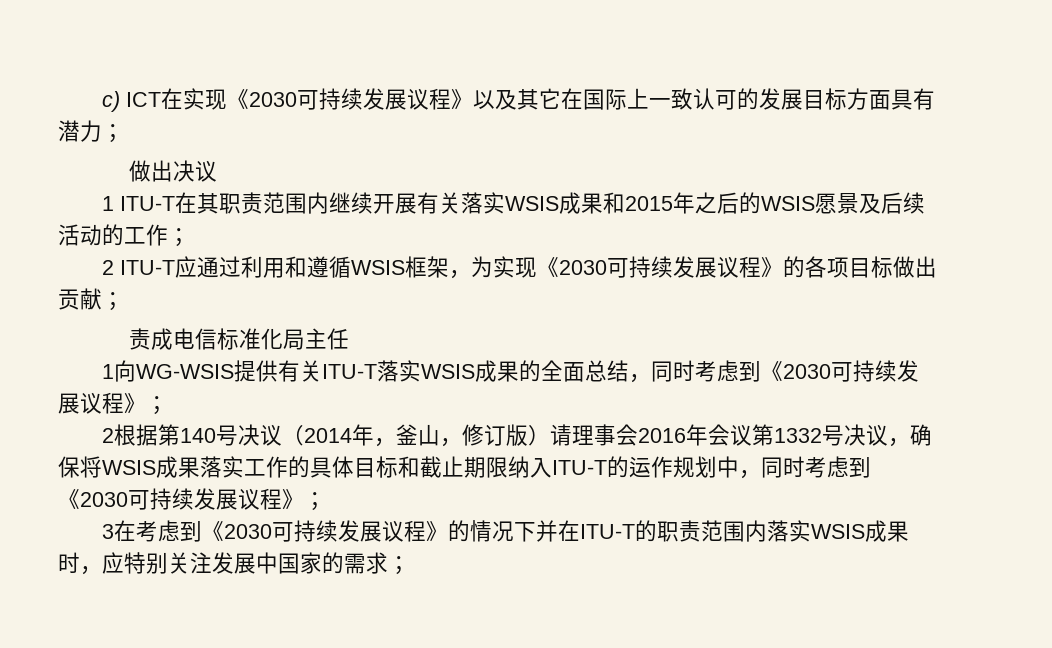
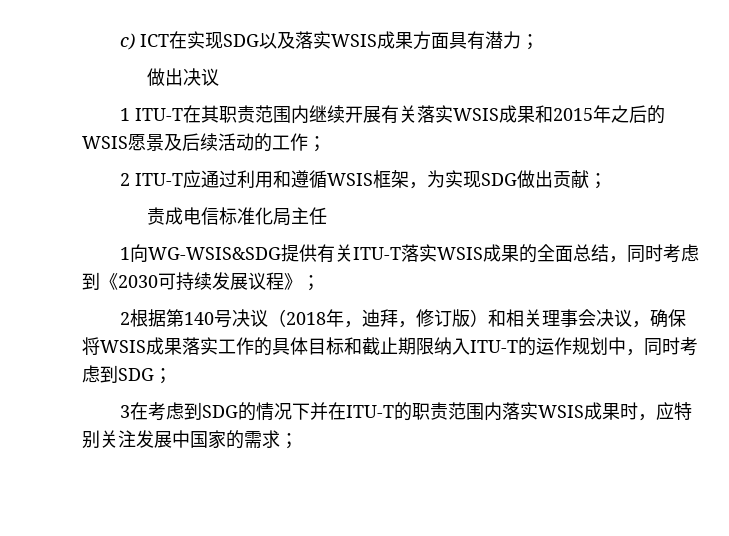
- c) ICT在实现《2030可持续发展议程》以及其它在国际上一致认可的发展目标方面具有潜力；
+ c) ICT在实现SDG以及落实WSIS成果方面具有潜力；
- 2 ITU-T应通过利用和遵循WSIS框架，为实现《2030可持续发展议程》的各项目标做出贡献；
+ 2 ITU-T应通过利用和遵循WSIS框架，为实现SDG做出贡献；
- 1向WG-WSIS提供有关ITU-T落实WSIS成果的全面总结，同时考虑到《2030可持续发展议程》；
+ 1向WG-WSIS&SDG提供有关ITU-T落实WSIS成果的全面总结，同时考虑到《2030可持续发展议程》；
- 2根据第140号决议（2014年，釜山，修订版）请理事会2016年会议第1332号决议，确保将WSIS成果落实工作的具体目标和截止期限纳入ITU-T的运作规划中，同时考虑到《2030可持续发展议程》；
- 3在考虑到《2030可持续发展议程》的情况下并在ITU-T的职责范围内落实WSIS成果时，应特别关注发展中国家的需求；
+ 2根据第140号决议（2018年，迪拜，修订版）和相关理事会决议，确保将WSIS成果落实工作的具体目标和截止期限纳入ITU-T的运作规划中，同时考虑到SDG；
+ 3在考虑到SDG的情况下并在ITU-T的职责范围内落实WSIS成果时，应特别关注发展中国家的需求；

